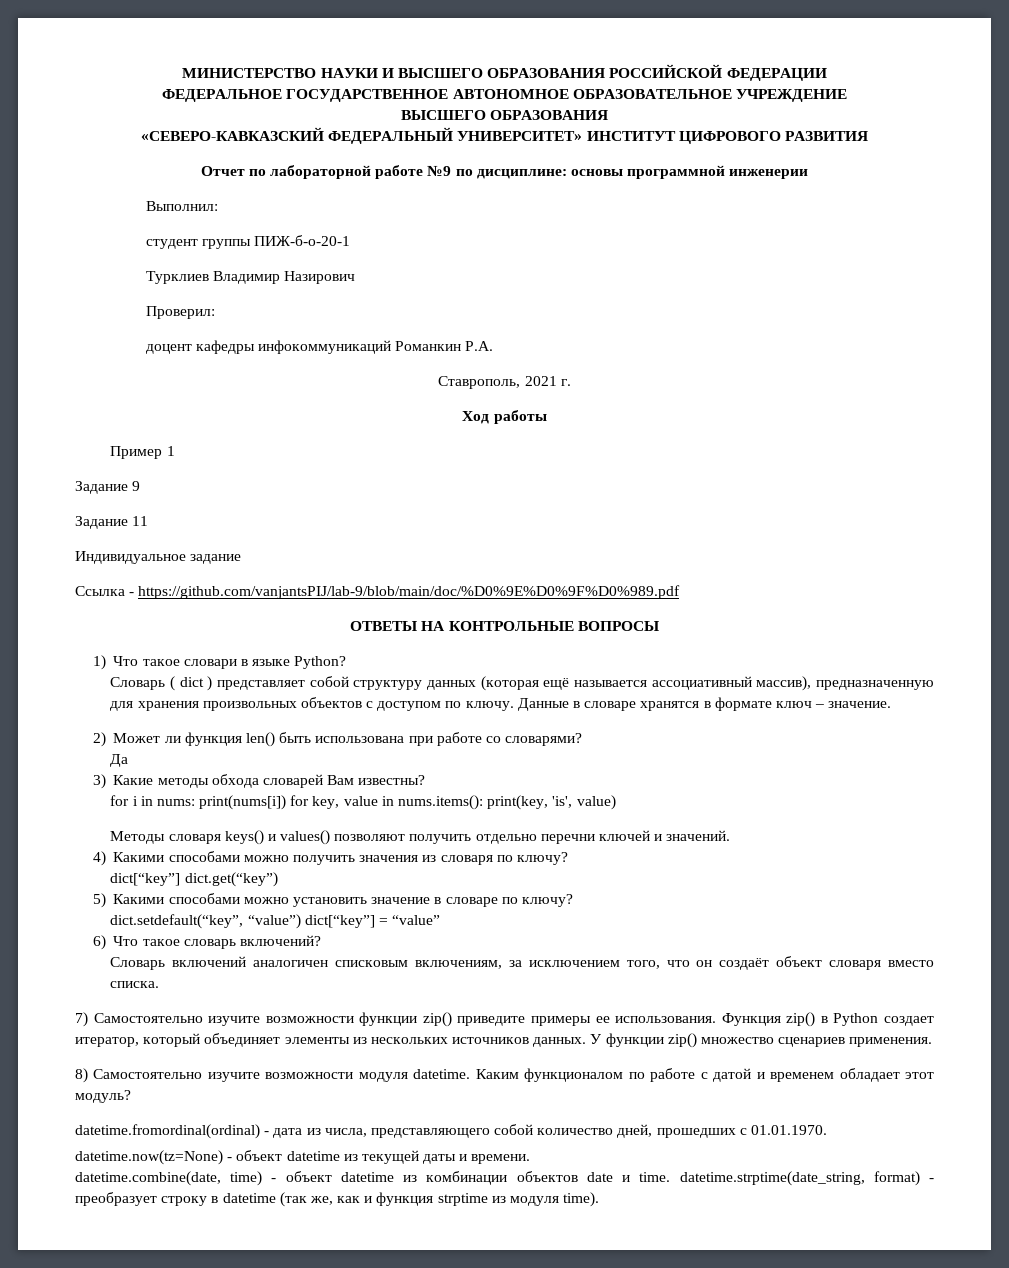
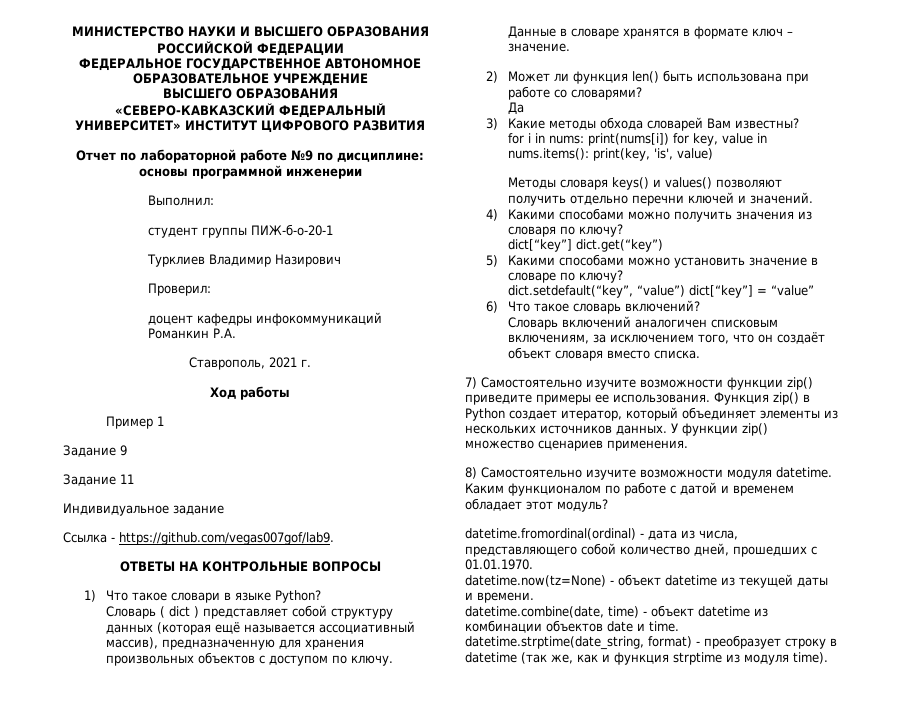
- Ссылка - https://github.com/vanjantsPIJ/lab-9/blob/main/doc/%D0%9E%D0%9F%D0%989.pdf
+ Ссылка - https://github.com/vegas007gof/lab9.

